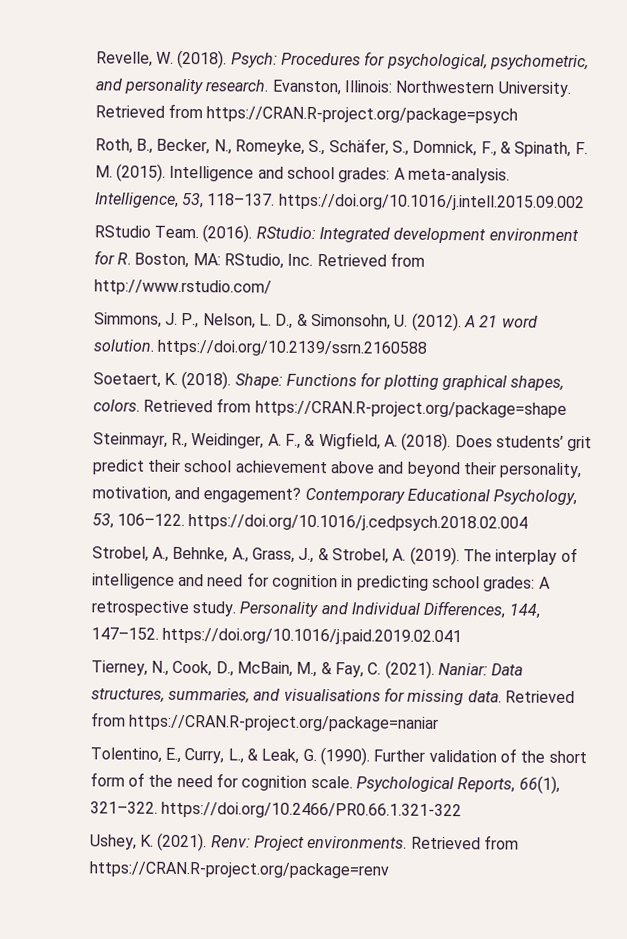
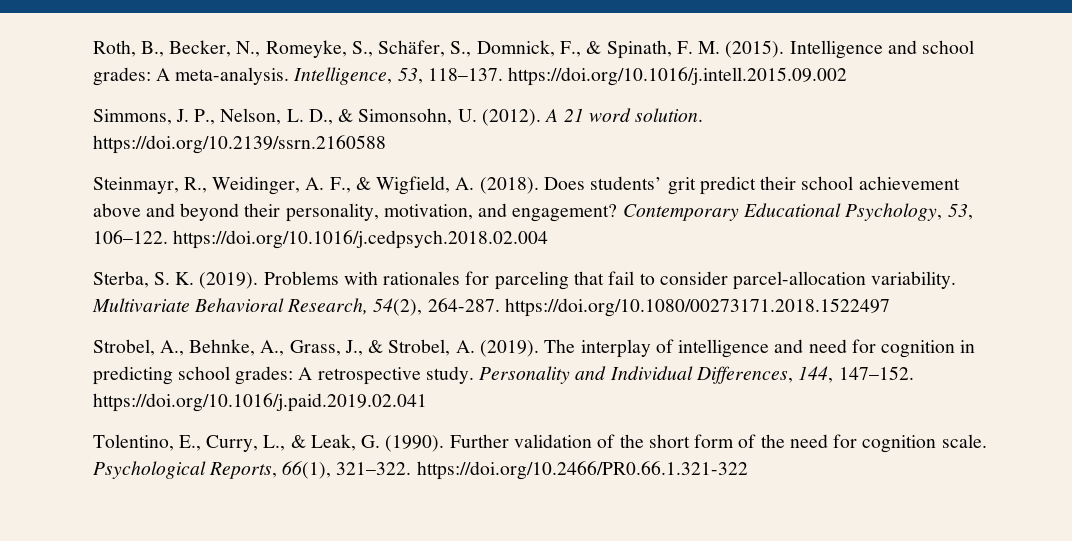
- Revelle, W. (2018). Psych: Procedures for psychological, psychometric, and personality research. Evanston, Illinois: Northwestern University. Retrieved from https://CRAN.R-project.org/package=psych
- RStudio Team. (2016). RStudio: Integrated development environment for R. Boston, MA: RStudio, Inc. Retrieved from http://www.rstudio.com/
- Soetaert, K. (2018). Shape: Functions for plotting graphical shapes, colors. Retrieved from https://CRAN.R-project.org/package=shape
+ Sterba, S. K. (2019). Problems with rationales for parceling that fail to consider parcel-allocation variability. Multivariate Behavioral Research, 54(2), 264-287. https://doi.org/10.1080/00273171.2018.1522497
- Tierney, N., Cook, D., McBain, M., & Fay, C. (2021). Naniar: Data structures, summaries, and visualisations for missing data. Retrieved from https://CRAN.R-project.org/package=naniar
- Ushey, K. (2021). Renv: Project environments. Retrieved from https://CRAN.R-project.org/package=renv

